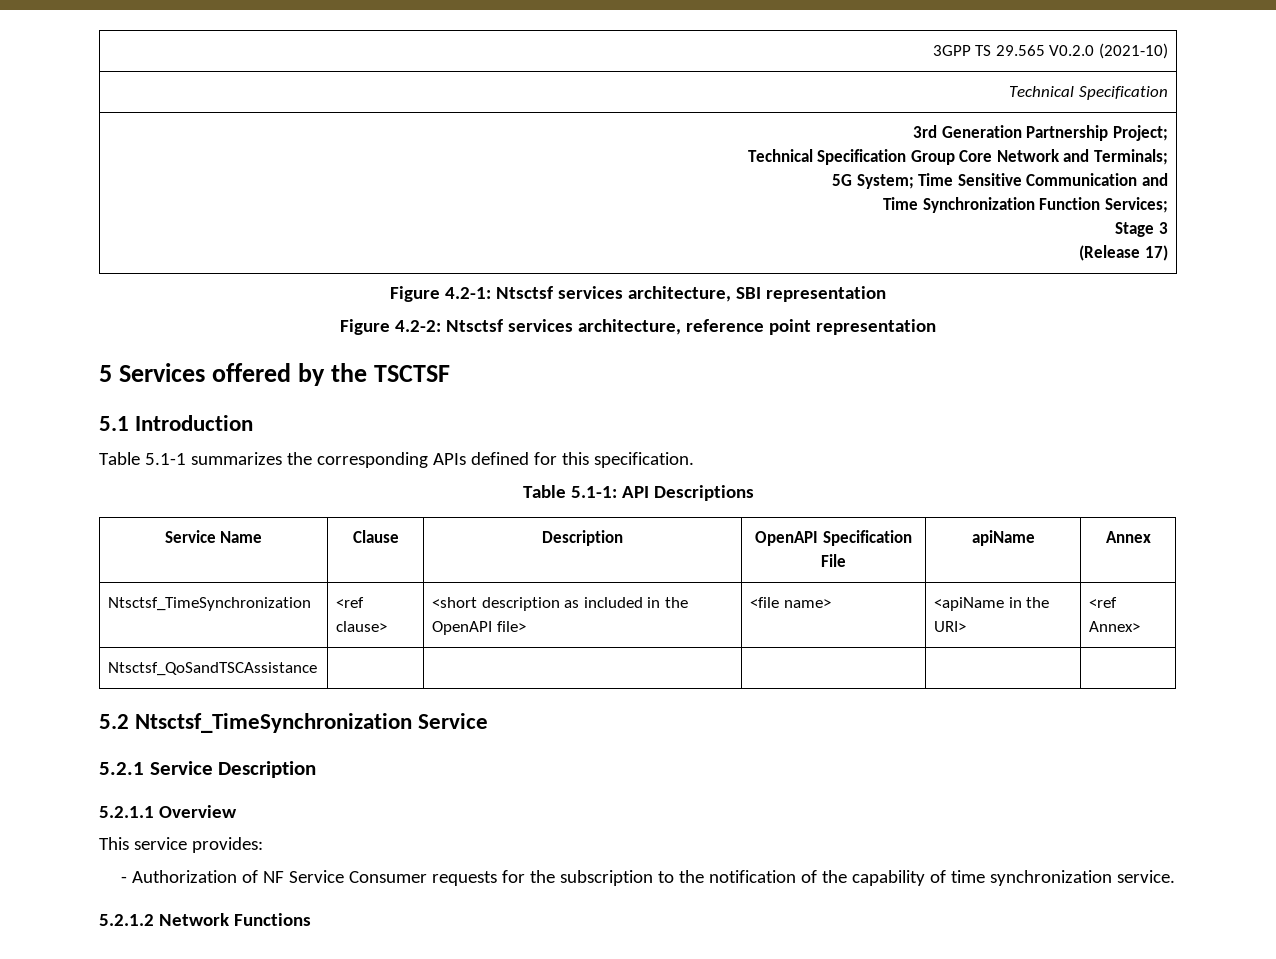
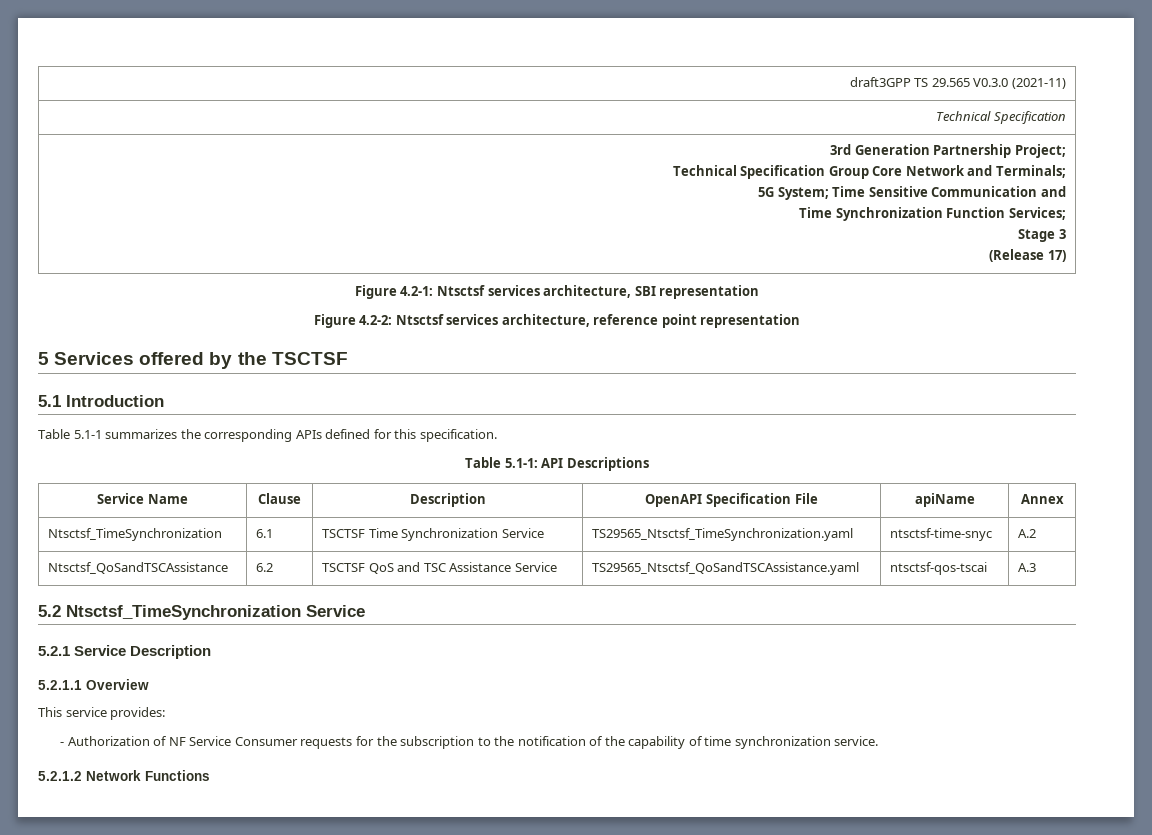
- 3GPP TS 29.565 V0.2.0 (2021-10)
+ draft3GPP TS 29.565 V0.3.0 (2021-11)
- Ntsctsf_TimeSynchronization | <ref clause> | <short description as included in the OpenAPI file> | <file name> | <apiName in the URI> | <ref Annex>
- Ntsctsf_QoSandTSCAssistance | | | | |
+ Ntsctsf_TimeSynchronization | 6.1 | TSCTSF Time Synchronization Service | TS29565_Ntsctsf_TimeSynchronization.yaml | ntsctsf-time-snyc | A.2
+ Ntsctsf_QoSandTSCAssistance | 6.2 | TSCTSF QoS and TSC Assistance Service | TS29565_Ntsctsf_QoSandTSCAssistance.yaml | ntsctsf-qos-tscai | A.3

